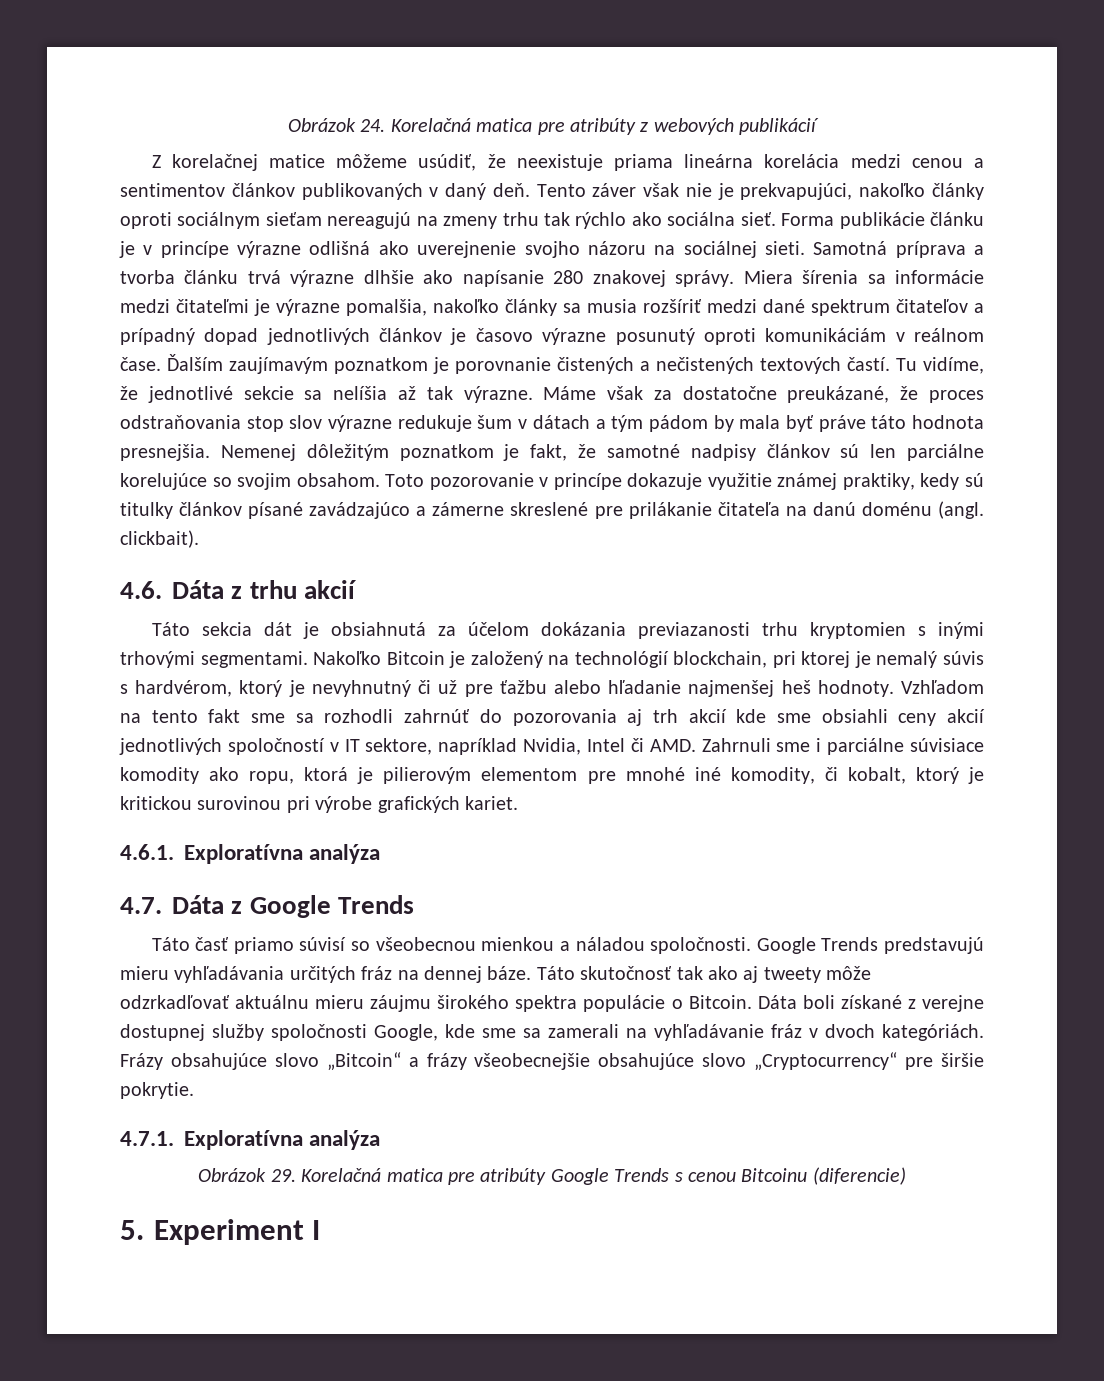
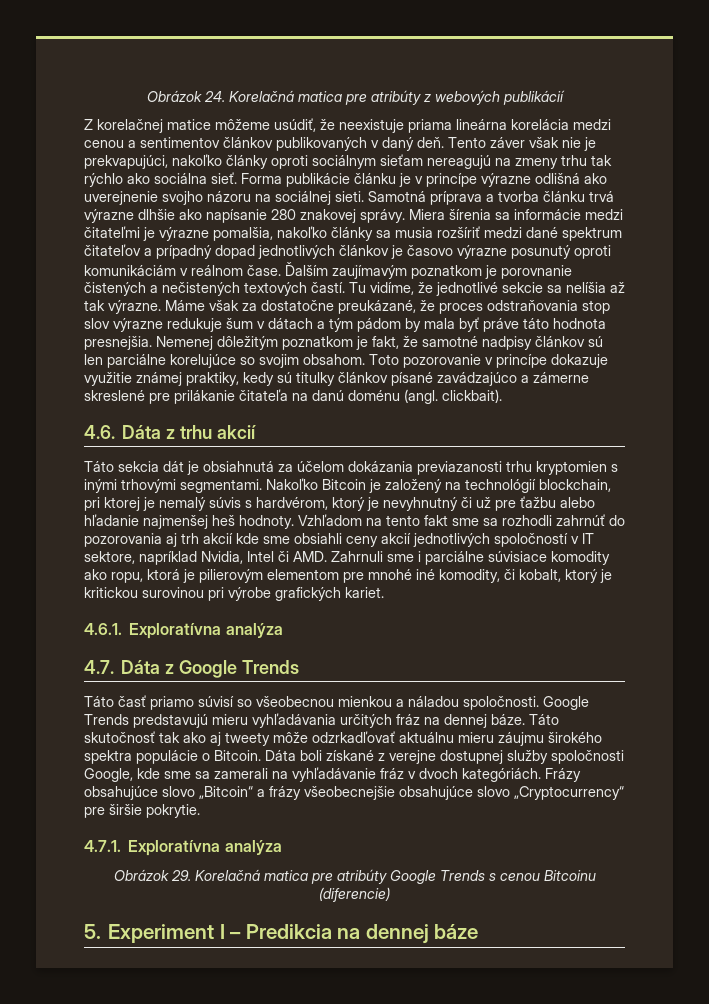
- 5. Experiment I
+ 5. Experiment I – Predikcia na dennej báze

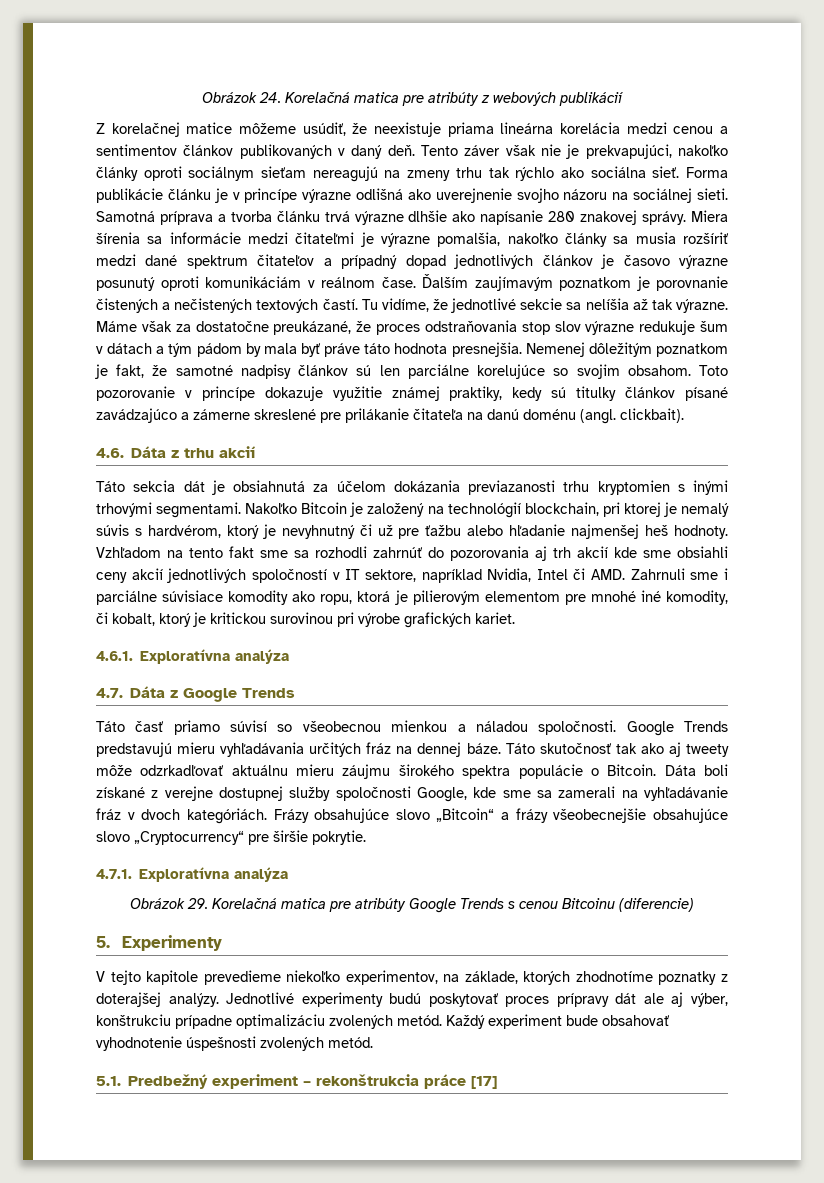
- 5. Experiment I – Predikcia na dennej báze
+ 5. Experimenty
+ V tejto kapitole prevedieme niekoľko experimentov, na základe, ktorých zhodnotíme poznatky z doterajšej analýzy. Jednotlivé experimenty budú poskytovať proces prípravy dát ale aj výber, konštrukciu prípadne optimalizáciu zvolených metód. Každý experiment bude obsahovať vyhodnotenie úspešnosti zvolených metód.
+ 5.1. Predbežný experiment – rekonštrukcia práce [17]

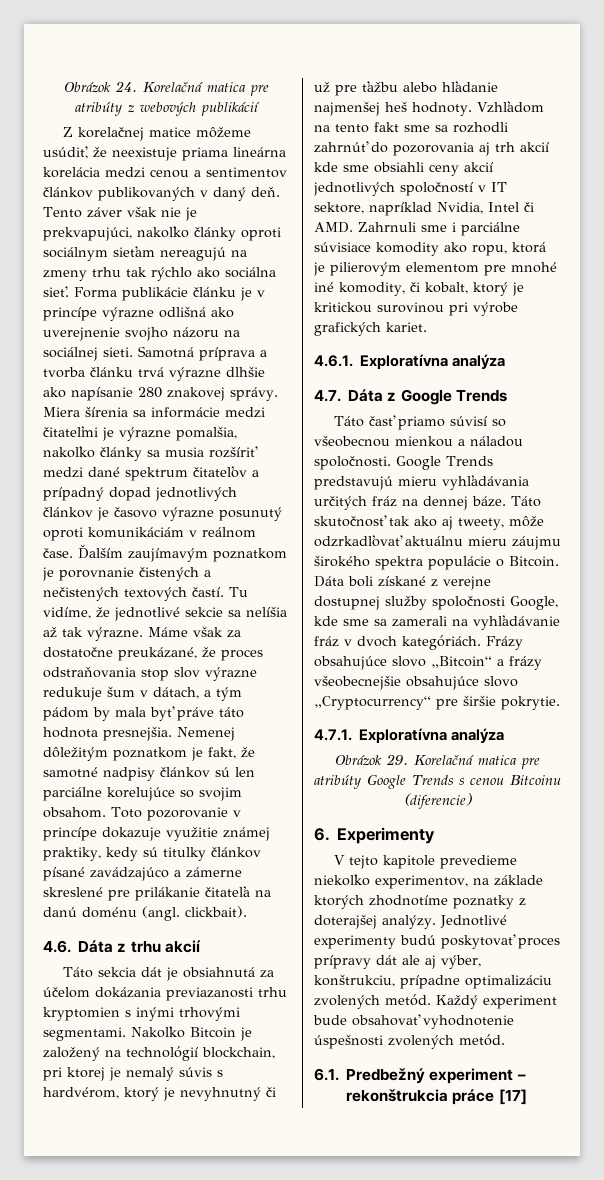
- Máme však za dostatočne preukázané, že proces odstraňovania stop slov výrazne redukuje šum v dátach a tým pádom by mala byť práve táto hodnota presnejšia.
+ Máme však za dostatočne preukázané, že proces odstraňovania stop slov výrazne redukuje šum v dátach, a tým pádom by mala byť práve táto hodnota presnejšia.
- Táto skutočnosť tak ako aj tweety môže odzrkadľovať aktuálnu mieru záujmu širokého spektra populácie o Bitcoin.
+ Táto skutočnosť tak ako aj tweety, môže odzrkadľovať aktuálnu mieru záujmu širokého spektra populácie o Bitcoin.
- 5. Experimenty
+ 6. Experimenty
- V tejto kapitole prevedieme niekoľko experimentov, na základe, ktorých zhodnotíme poznatky z doterajšej analýzy.
+ V tejto kapitole prevedieme niekoľko experimentov, na základe ktorých zhodnotíme poznatky z doterajšej analýzy.
- Jednotlivé experimenty budú poskytovať proces prípravy dát ale aj výber, konštrukciu prípadne optimalizáciu zvolených metód.
+ Jednotlivé experimenty budú poskytovať proces prípravy dát ale aj výber, konštrukciu, prípadne optimalizáciu zvolených metód.
- 5.1. Predbežný experiment – rekonštrukcia práce [17]
+ 6.1. Predbežný experiment – rekonštrukcia práce [17]

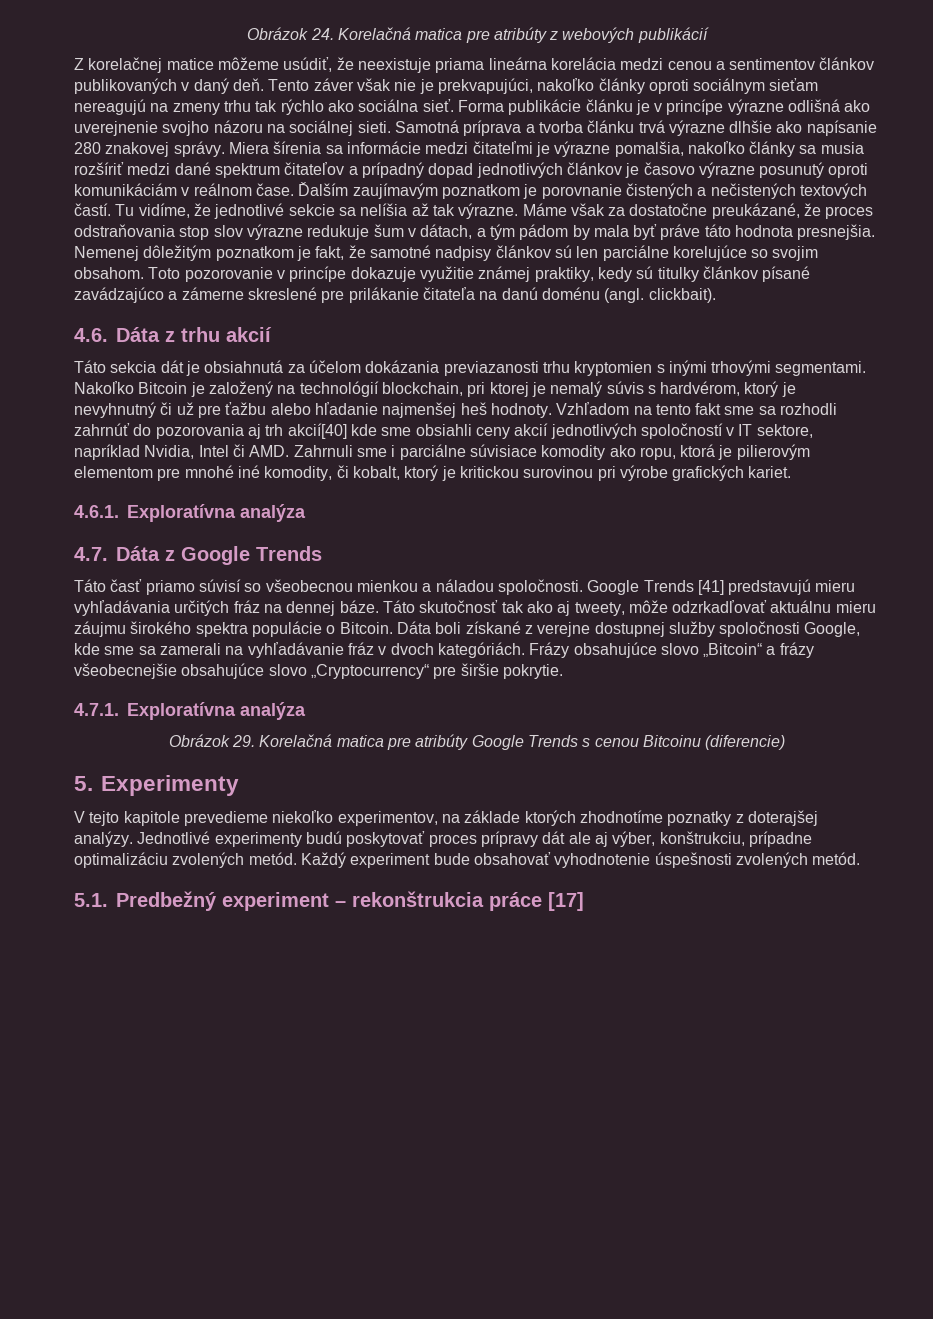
- Vzhľadom na tento fakt sme sa rozhodli zahrnúť do pozorovania aj trh akcií kde sme obsiahli ceny akcií jednotlivých spoločností v IT sektore, napríklad Nvidia, Intel či AMD. Zahrnuli sme i parciálne súvisiace komodity ako ropu, ktorá je pilierovým elementom pre mnohé iné komodity, či kobalt, ktorý je kritickou surovinou pri výrobe grafických kariet.
+ Vzhľadom na tento fakt sme sa rozhodli zahrnúť do pozorovania aj trh akcií[40] kde sme obsiahli ceny akcií jednotlivých spoločností v IT sektore, napríklad Nvidia, Intel či AMD. Zahrnuli sme i parciálne súvisiace komodity ako ropu, ktorá je pilierovým elementom pre mnohé iné komodity, či kobalt, ktorý je kritickou surovinou pri výrobe grafických kariet.
- Google Trends predstavujú mieru vyhľadávania určitých fráz na dennej báze.
+ Google Trends [41] predstavujú mieru vyhľadávania určitých fráz na dennej báze.
- 6. Experimenty
+ 5. Experimenty
- 6.1. Predbežný experiment – rekonštrukcia práce [17]
+ 5.1. Predbežný experiment – rekonštrukcia práce [17]

